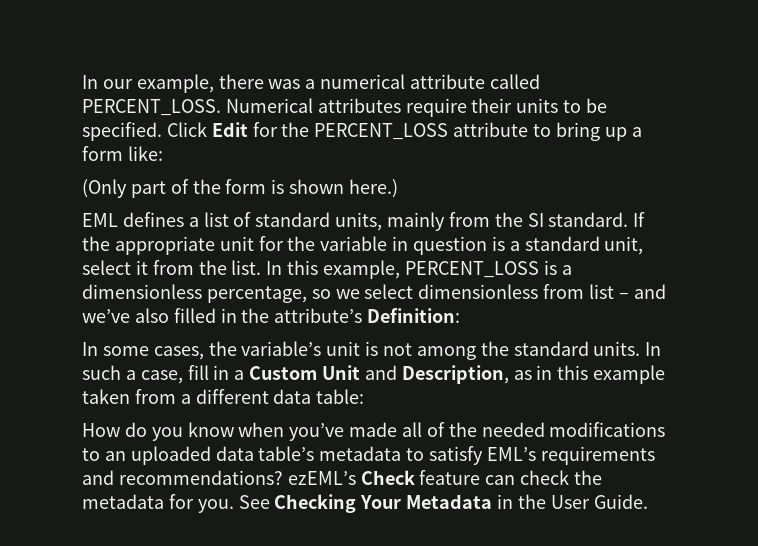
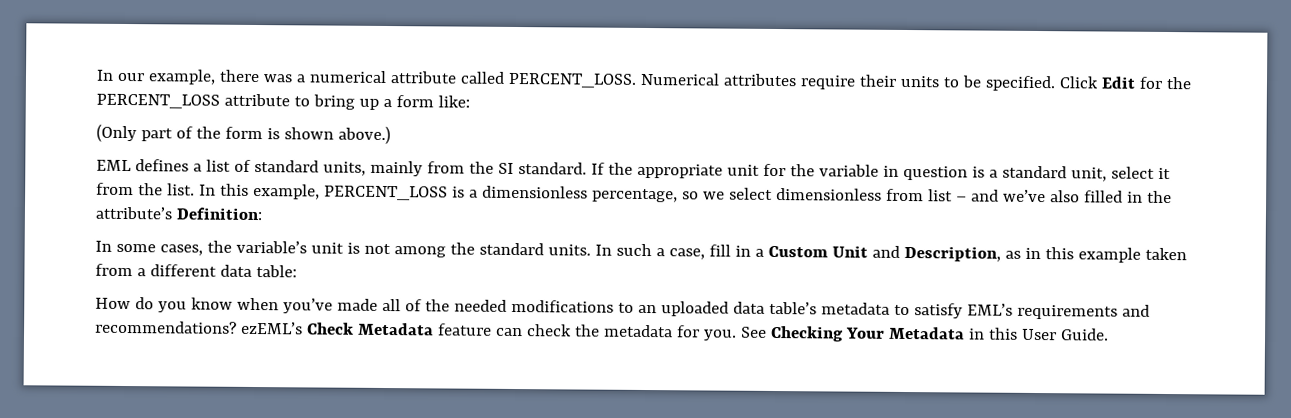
- (Only part of the form is shown here.)
+ (Only part of the form is shown above.)
- How do you know when you’ve made all of the needed modifications to an uploaded data table’s metadata to satisfy EML’s requirements and recommendations? ezEML’s Check feature can check the metadata for you.
+ How do you know when you’ve made all of the needed modifications to an uploaded data table’s metadata to satisfy EML’s requirements and recommendations? ezEML’s Check Metadata feature can check the metadata for you.
- See Checking Your Metadata in the User Guide.
+ See Checking Your Metadata in this User Guide.

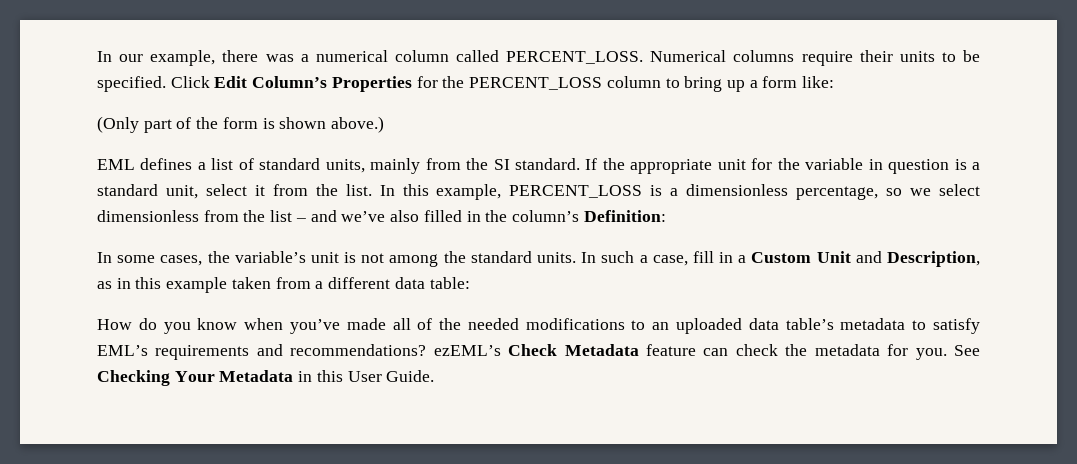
- In our example, there was a numerical attribute called PERCENT_LOSS.
+ In our example, there was a numerical column called PERCENT_LOSS.
- Numerical attributes require their units to be specified.
+ Numerical columns require their units to be specified.
- Click Edit for the PERCENT_LOSS attribute to bring up a form like:
+ Click Edit Column’s Properties for the PERCENT_LOSS column to bring up a form like:
- In this example, PERCENT_LOSS is a dimensionless percentage, so we select dimensionless from list – and we’ve also filled in the attribute’s Definition:
+ In this example, PERCENT_LOSS is a dimensionless percentage, so we select dimensionless from the list – and we’ve also filled in the column’s Definition:

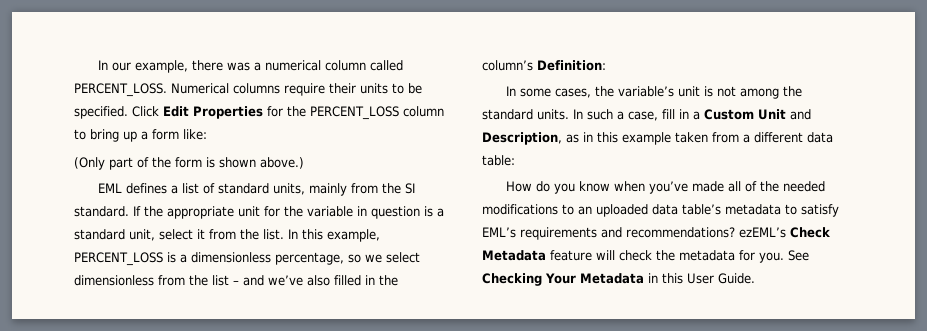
- Click Edit Column’s Properties for the PERCENT_LOSS column to bring up a form like:
+ Click Edit Properties for the PERCENT_LOSS column to bring up a form like:
- How do you know when you’ve made all of the needed modifications to an uploaded data table’s metadata to satisfy EML’s requirements and recommendations? ezEML’s Check Metadata feature can check the metadata for you.
+ How do you know when you’ve made all of the needed modifications to an uploaded data table’s metadata to satisfy EML’s requirements and recommendations? ezEML’s Check Metadata feature will check the metadata for you.

